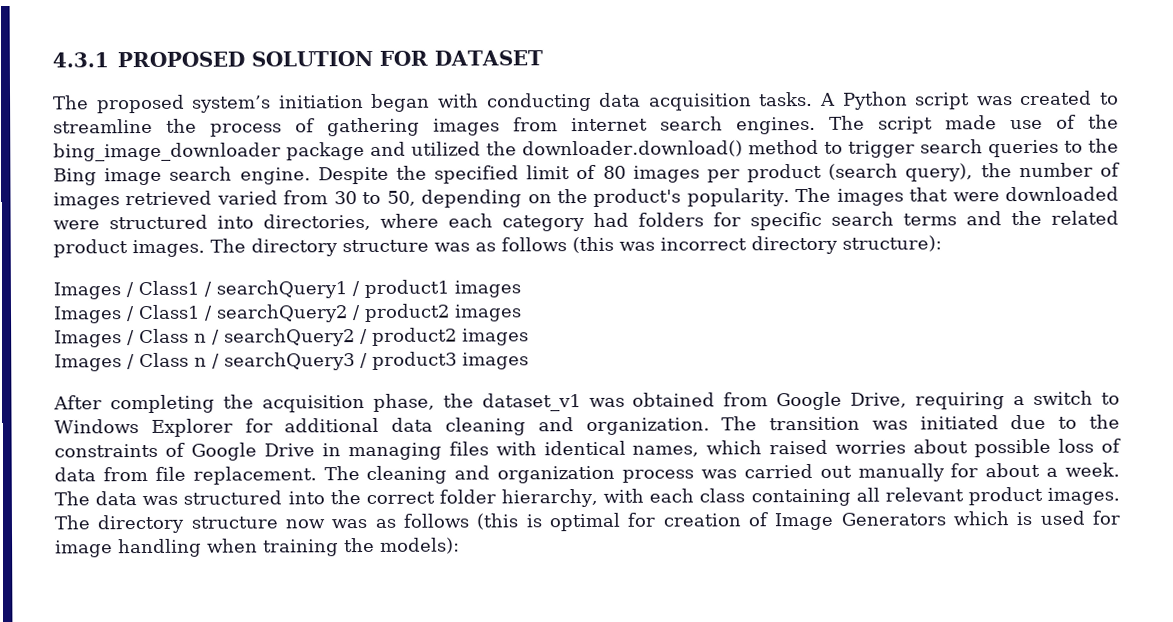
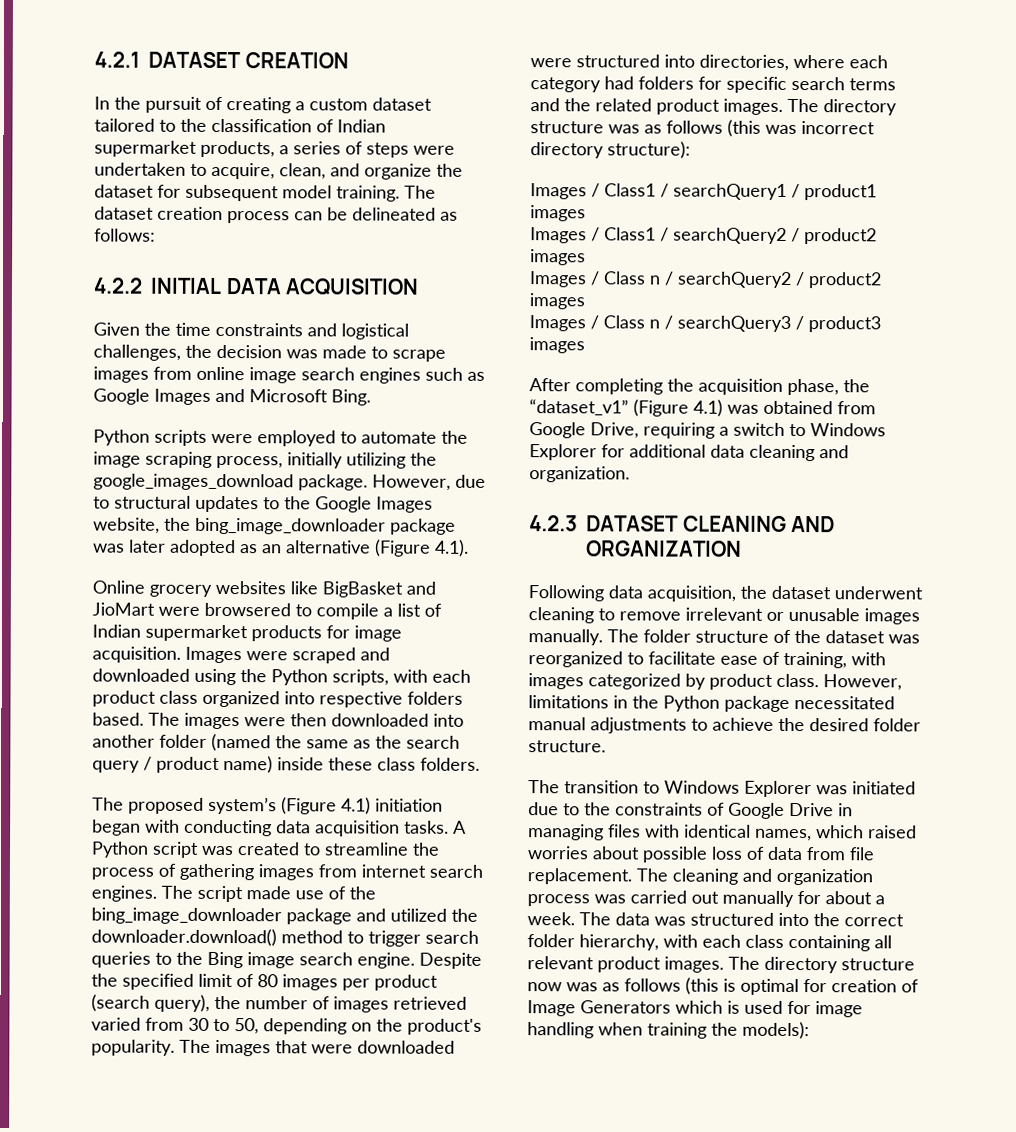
- 4.3.1 PROPOSED SOLUTION FOR DATASET
+ 4.2.1 DATASET CREATION
+ In the pursuit of creating a custom dataset tailored to the classification of Indian supermarket products, a series of steps were undertaken to acquire, clean, and organize the dataset for subsequent model training. The dataset creation process can be delineated as follows:
+ 4.2.2 INITIAL DATA ACQUISITION
+ Given the time constraints and logistical challenges, the decision was made to scrape images from online image search engines such as Google Images and Microsoft Bing.
+ Python scripts were employed to automate the image scraping process, initially utilizing the google_images_download package. However, due to structural updates to the Google Images website, the bing_image_downloader package was later adopted as an alternative (Figure 4.1).
+ Online grocery websites like BigBasket and JioMart were browsered to compile a list of Indian supermarket products for image acquisition. Images were scraped and downloaded using the Python scripts, with each product class organized into respective folders based. The images were then downloaded into another folder (named the same as the search query / product name) inside these class folders.
- The proposed system’s initiation began with conducting data acquisition tasks.
+ The proposed system’s (Figure 4.1) initiation began with conducting data acquisition tasks.
- After completing the acquisition phase, the dataset_v1 was obtained from Google Drive, requiring a switch to Windows Explorer for additional data cleaning and organization. The transition was initiated due to the constraints of Google Drive in managing files with identical names, which raised worries about possible loss of data from file replacement.
+ After completing the acquisition phase, the “dataset_v1” (Figure 4.1) was obtained from Google Drive, requiring a switch to Windows Explorer for additional data cleaning and organization.
+ 4.2.3 DATASET CLEANING AND ORGANIZATION
+ Following data acquisition, the dataset underwent cleaning to remove irrelevant or unusable images manually. The folder structure of the dataset was reorganized to facilitate ease of training, with images categorized by product class. However, limitations in the Python package necessitated manual adjustments to achieve the desired folder structure.
+ The transition to Windows Explorer was initiated due to the constraints of Google Drive in managing files with identical names, which raised worries about possible loss of data from file replacement.

